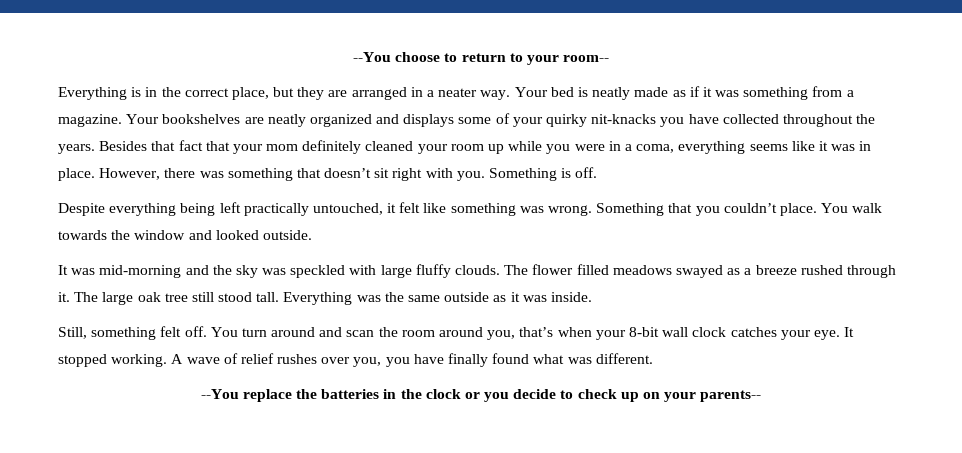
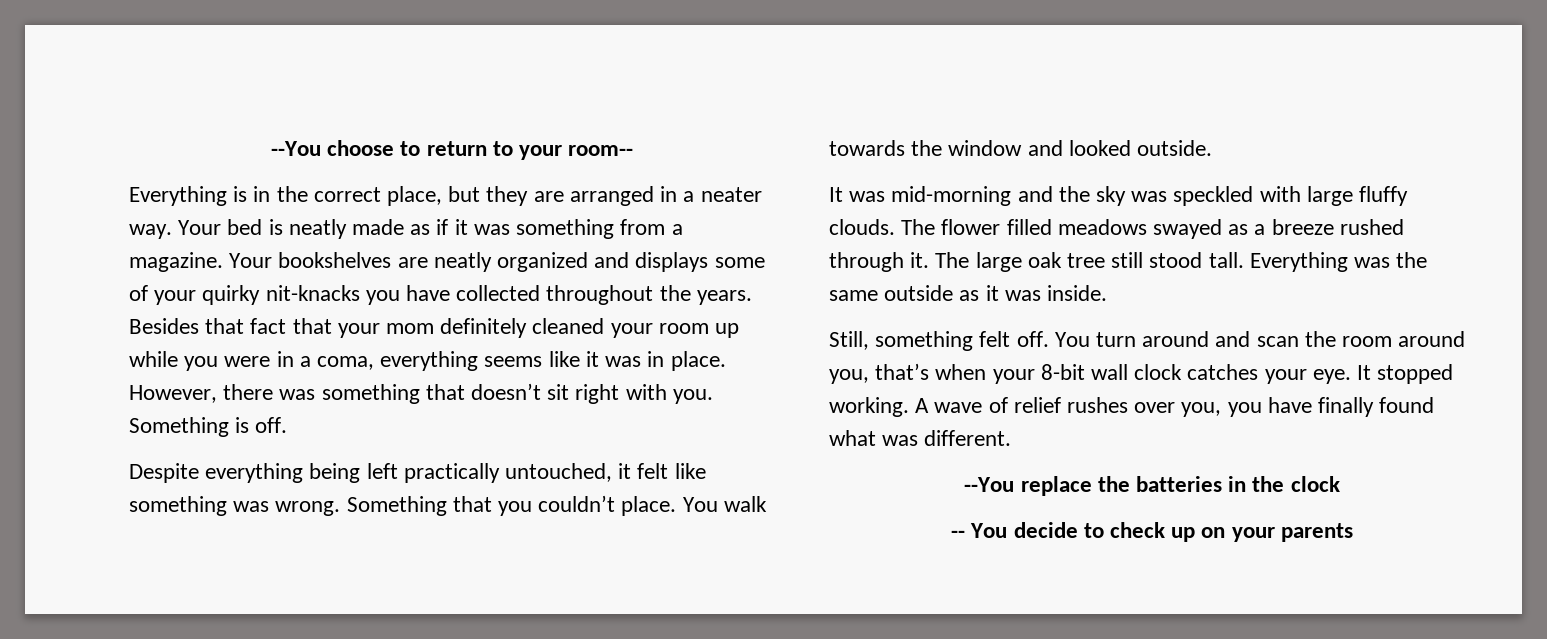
- --You replace the batteries in the clock or you decide to check up on your parents--
+ --You replace the batteries in the clock
+ -- You decide to check up on your parents

